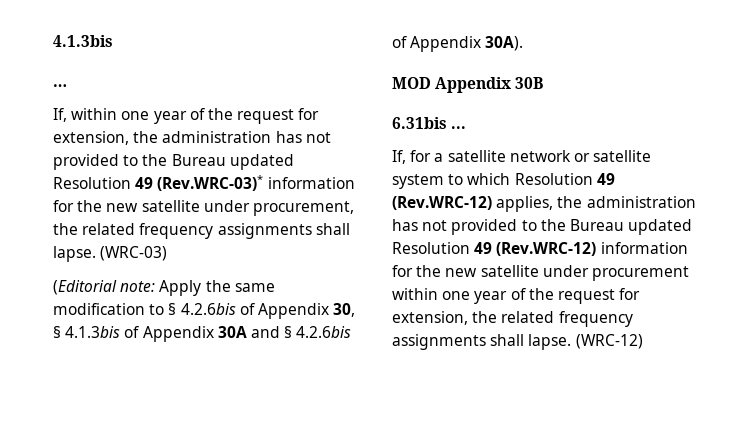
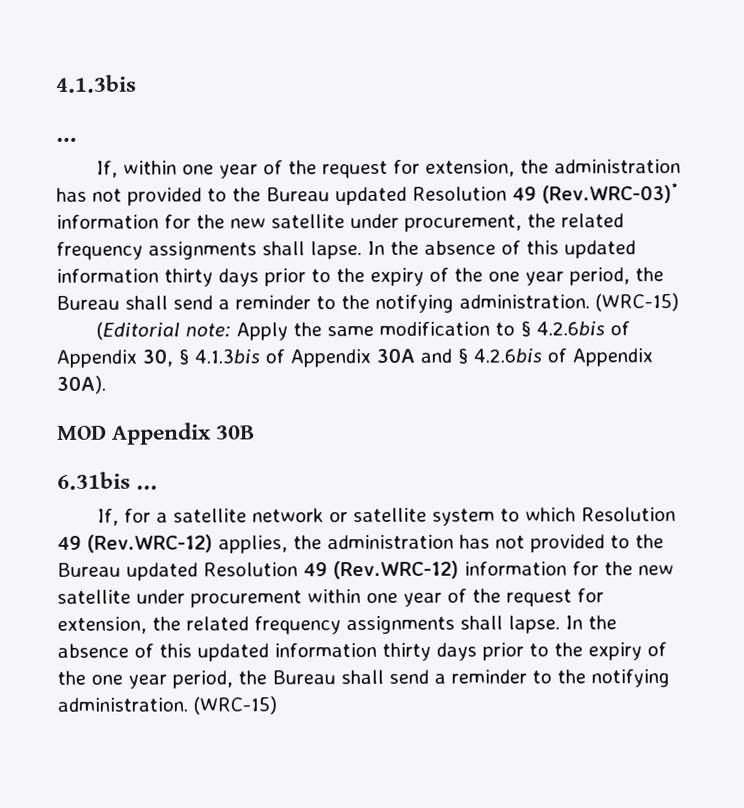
- If, within one year of the request for extension, the administration has not provided to the Bureau updated Resolution 49 (Rev.WRC-03)* information for the new satellite under procurement, the related frequency assignments shall lapse. (WRC-03)
+ If, within one year of the request for extension, the administration has not provided to the Bureau updated Resolution 49 (Rev.WRC-03)* information for the new satellite under procurement, the related frequency assignments shall lapse. In the absence of this updated information thirty days prior to the expiry of the one year period, the Bureau shall send a reminder to the notifying administration. (WRC-15)
- If, for a satellite network or satellite system to which Resolution 49 (Rev.WRC-12) applies, the administration has not provided to the Bureau updated Resolution 49 (Rev.WRC-12) information for the new satellite under procurement within one year of the request for extension, the related frequency assignments shall lapse. (WRC-12)
+ If, for a satellite network or satellite system to which Resolution 49 (Rev.WRC-12) applies, the administration has not provided to the Bureau updated Resolution 49 (Rev.WRC-12) information for the new satellite under procurement within one year of the request for extension, the related frequency assignments shall lapse. In the absence of this updated information thirty days prior to the expiry of the one year period, the Bureau shall send a reminder to the notifying administration. (WRC-15)

